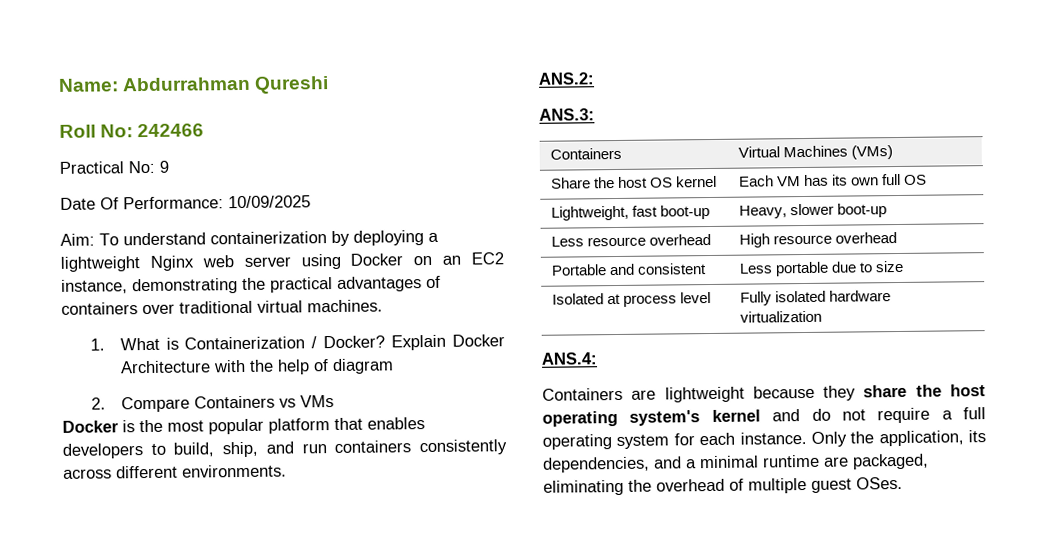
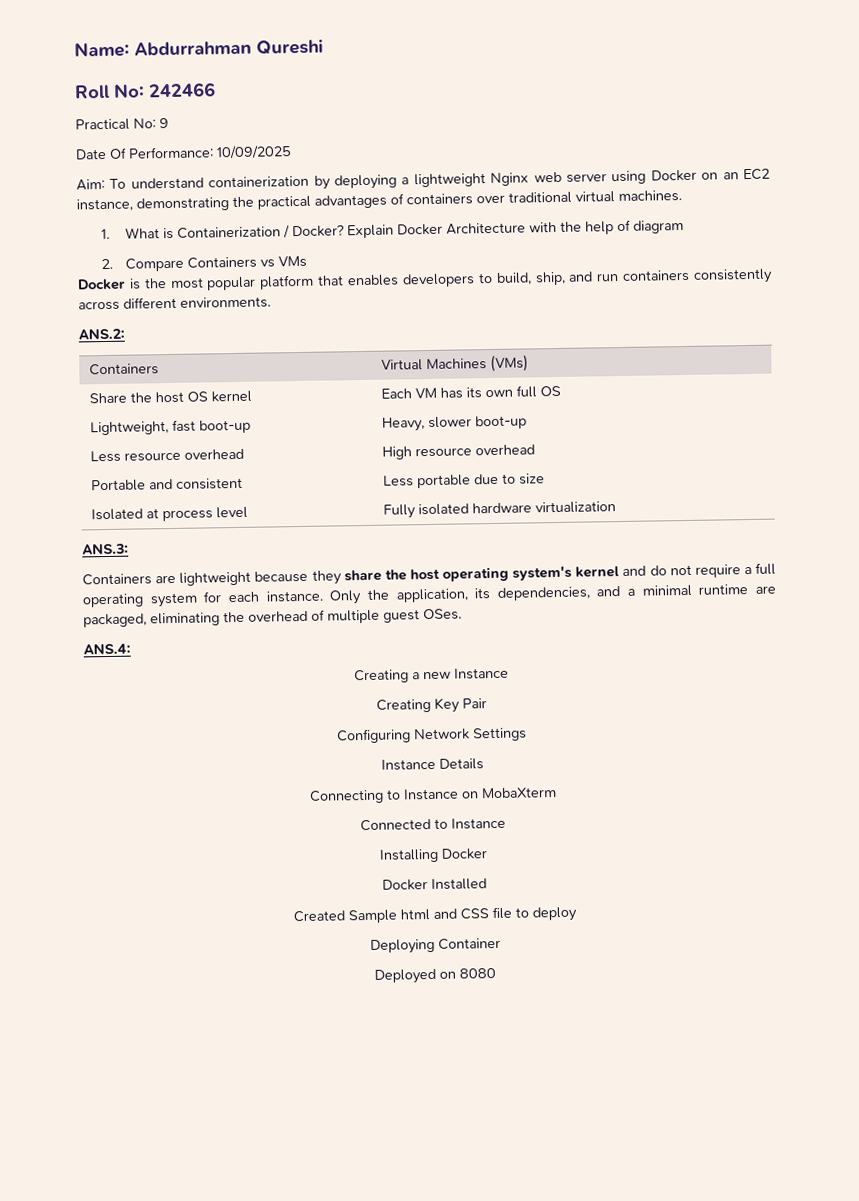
- ANS.3:
- ANS.4:
+ ANS.3:
+ ANS.4:
+ Creating a new Instance
+ Creating Key Pair
+ Configuring Network Settings
+ Instance Details
+ Connecting to Instance on MobaXterm
+ Connected to Instance
+ Installing Docker
+ Docker Installed
+ Created Sample html and CSS file to deploy
+ Deploying Container
+ Deployed on 8080

